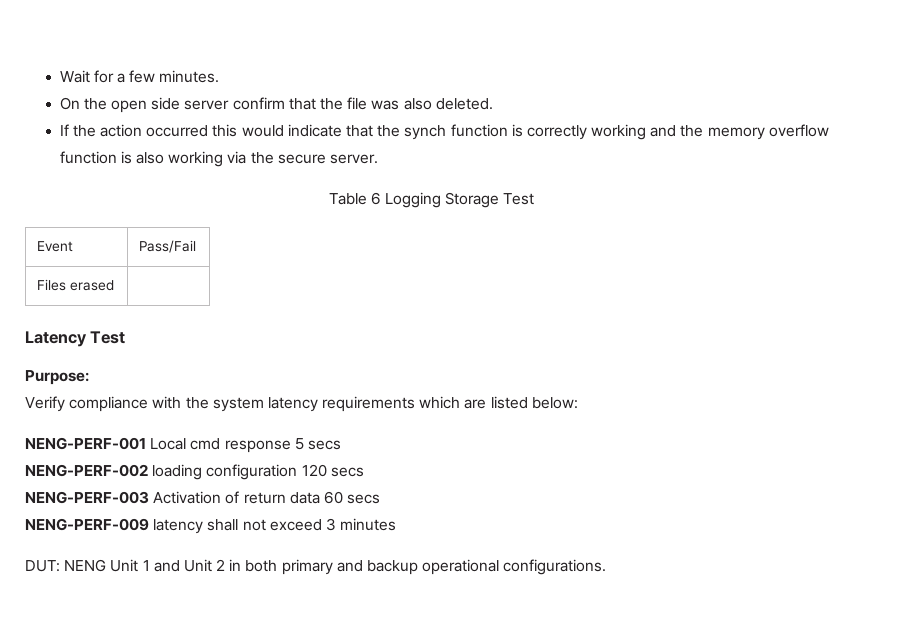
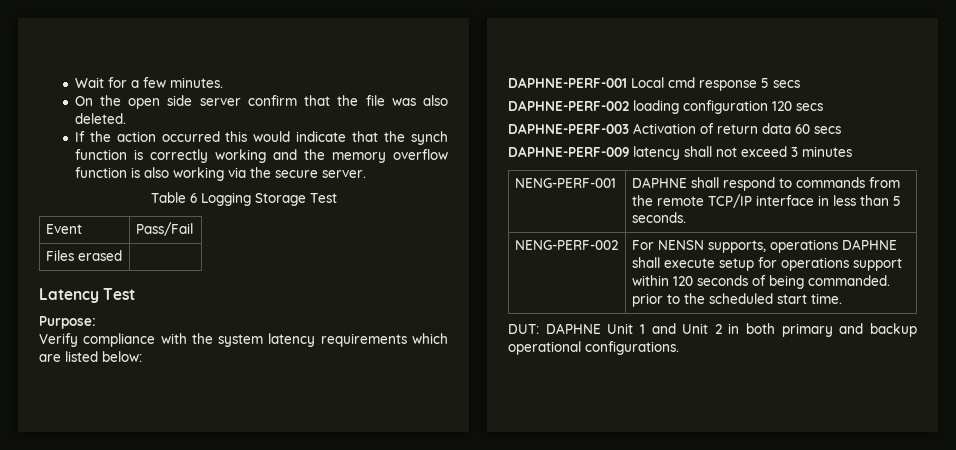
- NENG-PERF-001 Local cmd response 5 secs
+ DAPHNE-PERF-001 Local cmd response 5 secs
- NENG-PERF-002 loading configuration 120 secs
+ DAPHNE-PERF-002 loading configuration 120 secs
- NENG-PERF-003 Activation of return data 60 secs
+ DAPHNE-PERF-003 Activation of return data 60 secs
- NENG-PERF-009 latency shall not exceed 3 minutes
+ DAPHNE-PERF-009 latency shall not exceed 3 minutes
+ NENG-PERF-001 | DAPHNE shall respond to commands from the remote TCP/IP interface in less than 5 seconds.
+ NENG-PERF-002 | For NENSN supports, operations DAPHNE shall execute setup for operations support within 120 seconds of being commanded. prior to the scheduled start time.
- DUT: NENG Unit 1 and Unit 2 in both primary and backup operational configurations.
+ DUT: DAPHNE Unit 1 and Unit 2 in both primary and backup operational configurations.

